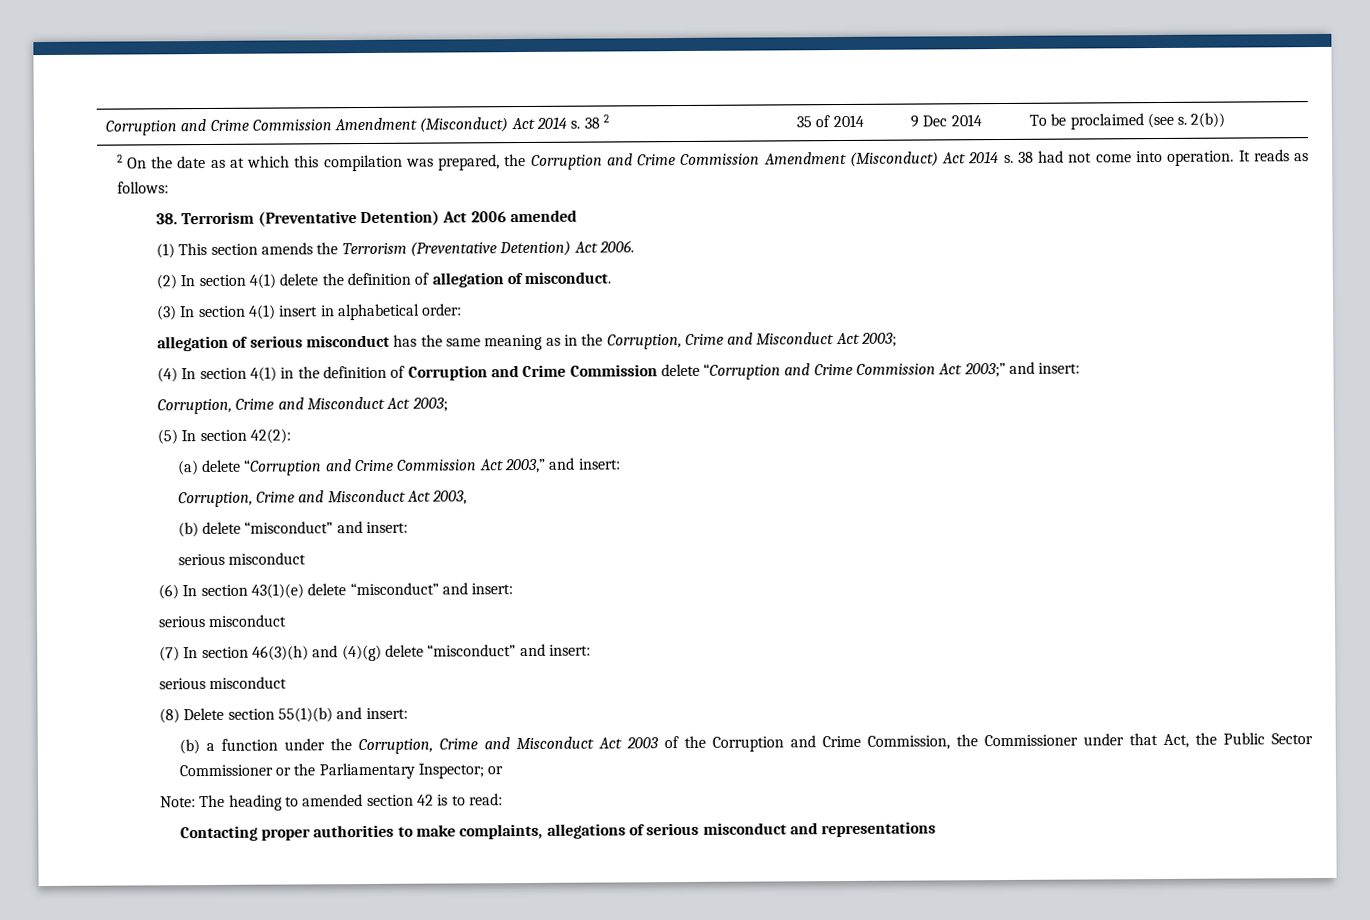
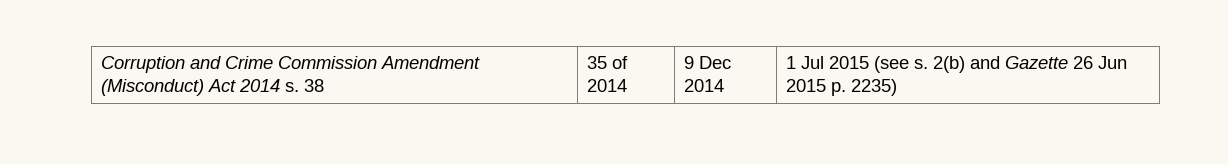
- Corruption and Crime Commission Amendment (Misconduct) Act 2014 s. 38 2 | 35 of 2014 | 9 Dec 2014 | To be proclaimed (see s. 2(b))
- 2 On the date as at which this compilation was prepared, the Corruption and Crime Commission Amendment (Misconduct) Act 2014 s. 38 had not come into operation. It reads as follows:
- 38. Terrorism (Preventative Detention) Act 2006 amended
- (1) This section amends the Terrorism (Preventative Detention) Act 2006.
- (2) In section 4(1) delete the definition of allegation of misconduct.
- (3) In section 4(1) insert in alphabetical order:
- allegation of serious misconduct has the same meaning as in the Corruption, Crime and Misconduct Act 2003;
- (4) In section 4(1) in the definition of Corruption and Crime Commission delete “Corruption and Crime Commission Act 2003;” and insert:
- Corruption, Crime and Misconduct Act 2003;
- (5) In section 42(2):
- (a) delete “Corruption and Crime Commission Act 2003,” and insert:
- Corruption, Crime and Misconduct Act 2003,
- (b) delete “misconduct” and insert:
- serious misconduct
- (6) In section 43(1)(e) delete “misconduct” and insert:
- serious misconduct
- (7) In section 46(3)(h) and (4)(g) delete “misconduct” and insert:
- serious misconduct
- (8) Delete section 55(1)(b) and insert:
- (b) a function under the Corruption, Crime and Misconduct Act 2003 of the Corruption and Crime Commission, the Commissioner under that Act, the Public Sector Commissioner or the Parliamentary Inspector; or
- Note: The heading to amended section 42 is to read:
- Contacting proper authorities to make complaints, allegations of serious misconduct and representations
+ Corruption and Crime Commission Amendment (Misconduct) Act 2014 s. 38 | 35 of 2014 | 9 Dec 2014 | 1 Jul 2015 (see s. 2(b) and Gazette 26 Jun 2015 p. 2235)

